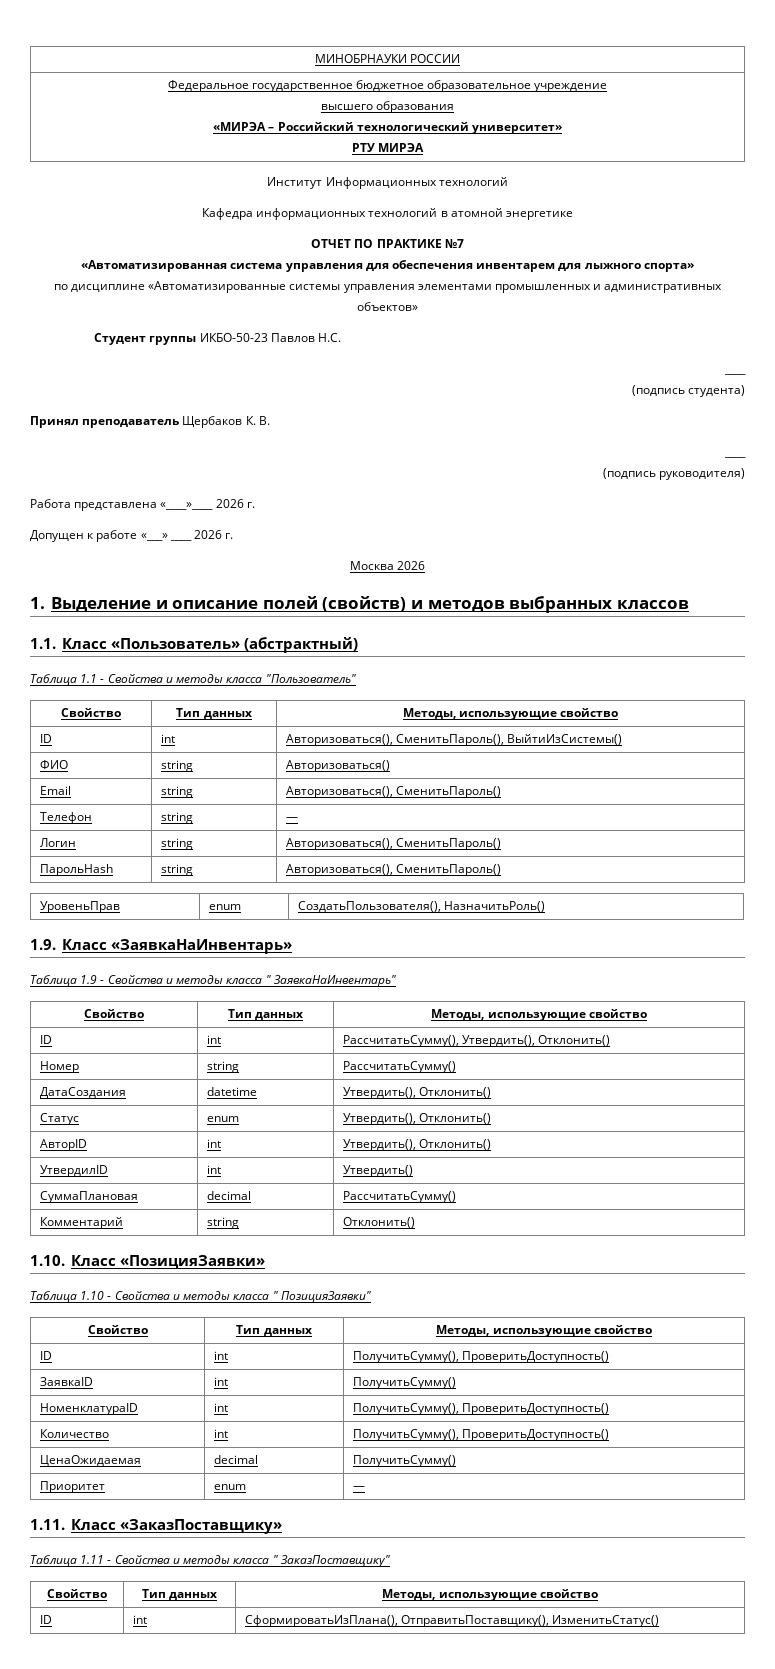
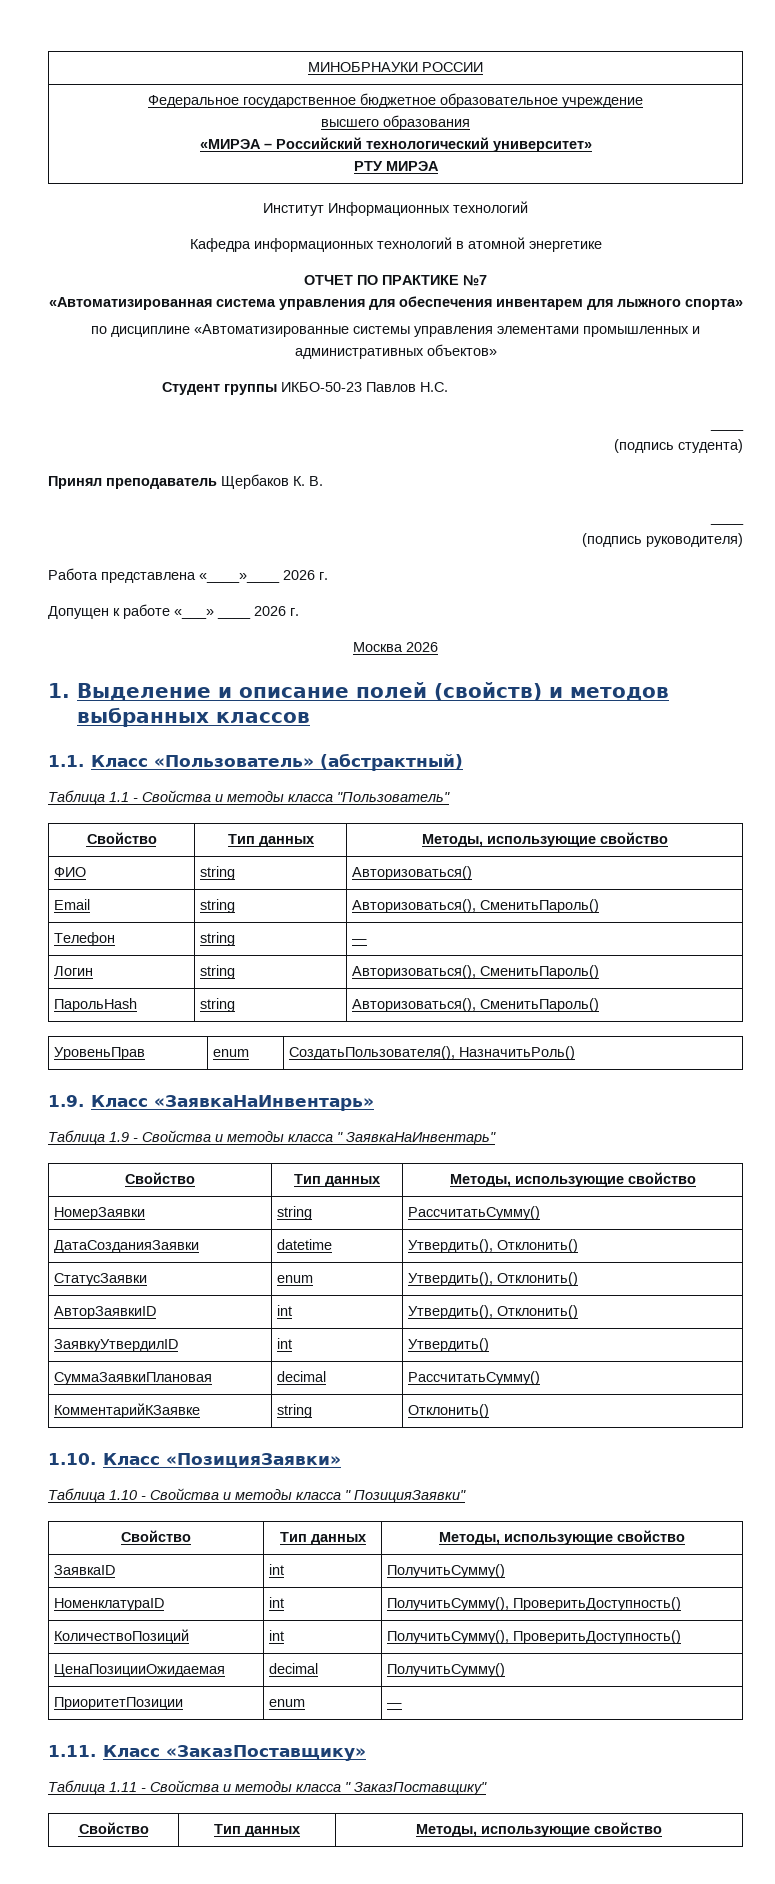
- ID | int | Авторизоваться(), СменитьПароль(), ВыйтиИзСистемы()
- ID | int | РассчитатьСумму(), Утвердить(), Отклонить()
- Номер | string | РассчитатьСумму()
+ НомерЗаявки | string | РассчитатьСумму()
- ДатаСоздания | datetime | Утвердить(), Отклонить()
+ ДатаСозданияЗаявки | datetime | Утвердить(), Отклонить()
- Статус | enum | Утвердить(), Отклонить()
+ СтатусЗаявки | enum | Утвердить(), Отклонить()
- АвторID | int | Утвердить(), Отклонить()
+ АвторЗаявкиID | int | Утвердить(), Отклонить()
- УтвердилID | int | Утвердить()
+ ЗаявкуУтвердилID | int | Утвердить()
- СуммаПлановая | decimal | РассчитатьСумму()
+ СуммаЗаявкиПлановая | decimal | РассчитатьСумму()
- Комментарий | string | Отклонить()
+ КомментарийКЗаявке | string | Отклонить()
- ID | int | ПолучитьСумму(), ПроверитьДоступность()
- Количество | int | ПолучитьСумму(), ПроверитьДоступность()
- ЦенаОжидаемая | decimal | ПолучитьСумму()
+ КоличествоПозиций | int | ПолучитьСумму(), ПроверитьДоступность()
+ ЦенаПозицииОжидаемая | decimal | ПолучитьСумму()
- Приоритет | enum | —
+ ПриоритетПозиции | enum | —
- ID | int | СформироватьИзПлана(), ОтправитьПоставщику(), ИзменитьСтатус()

